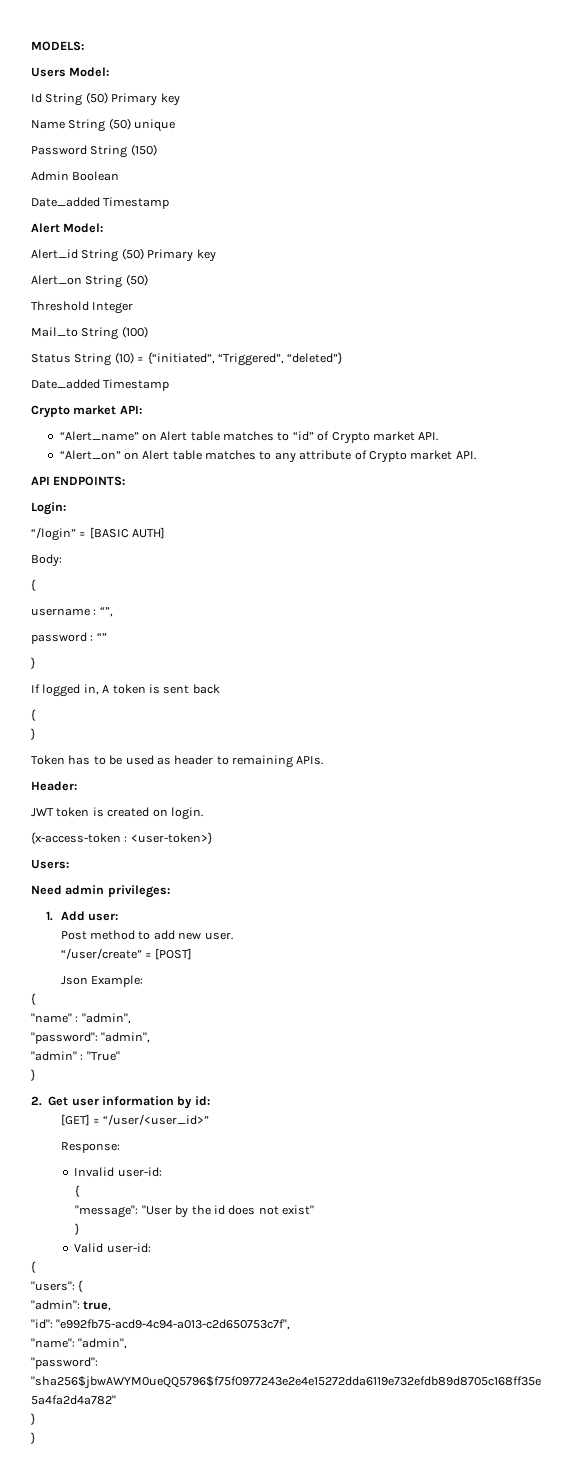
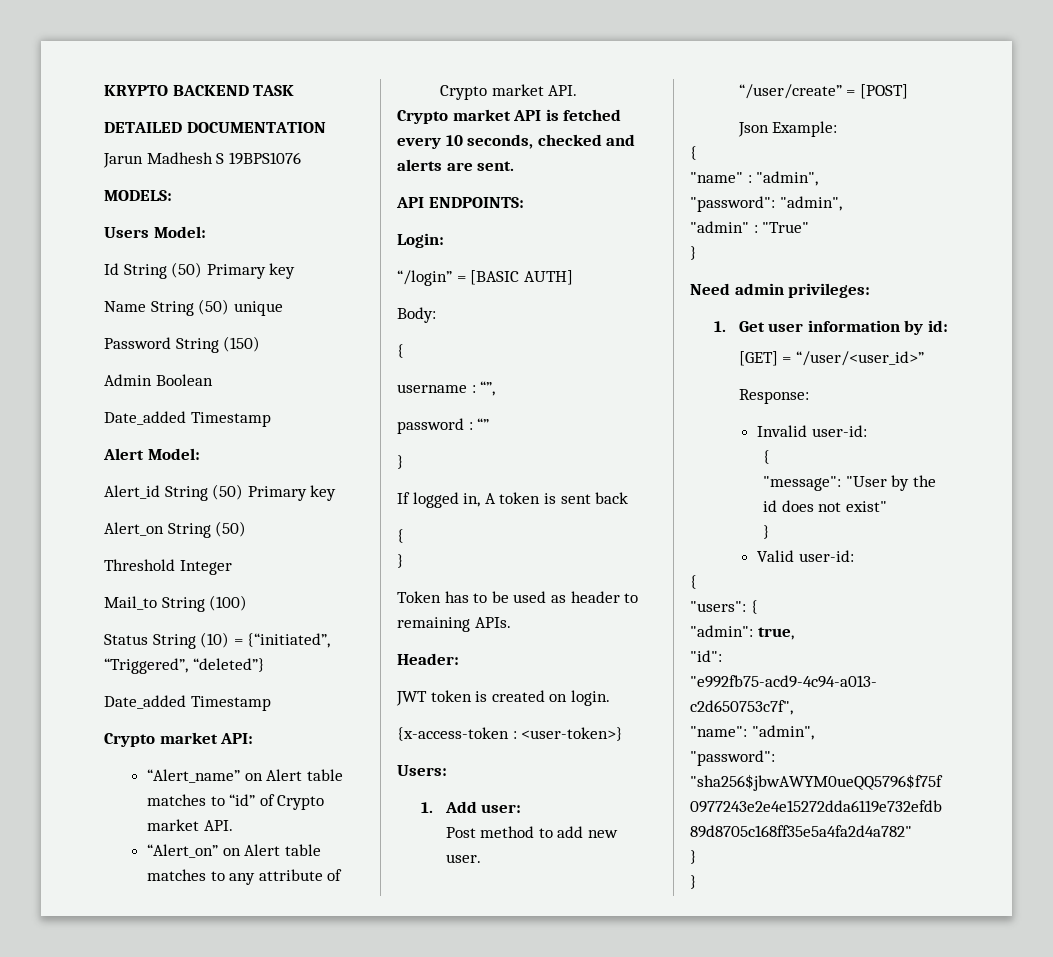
+ KRYPTO BACKEND TASK
+ DETAILED DOCUMENTATION
+ Jarun Madhesh S 19BPS1076
+ Crypto market API is fetched every 10 seconds, checked and alerts are sent.
- Need admin privileges:
- 2. Get user information by id:
+ Need admin privileges:
+ 1. Get user information by id:

